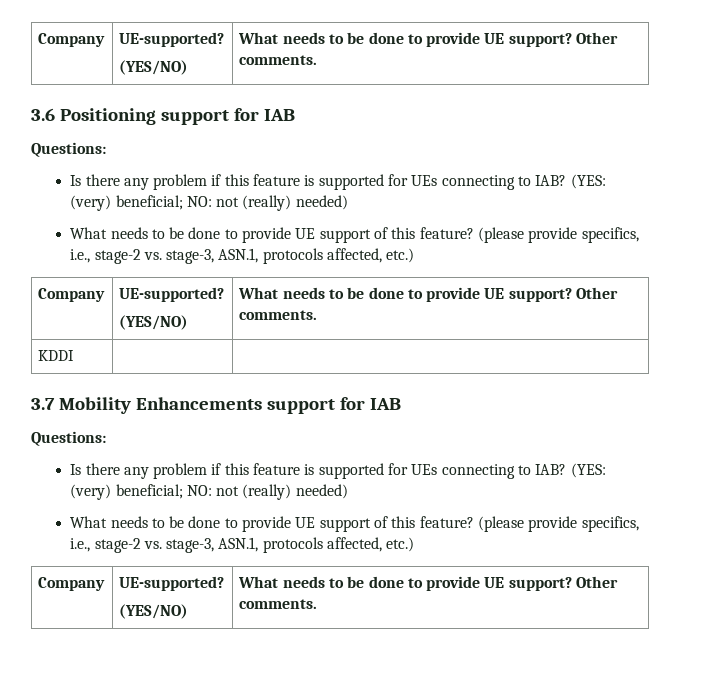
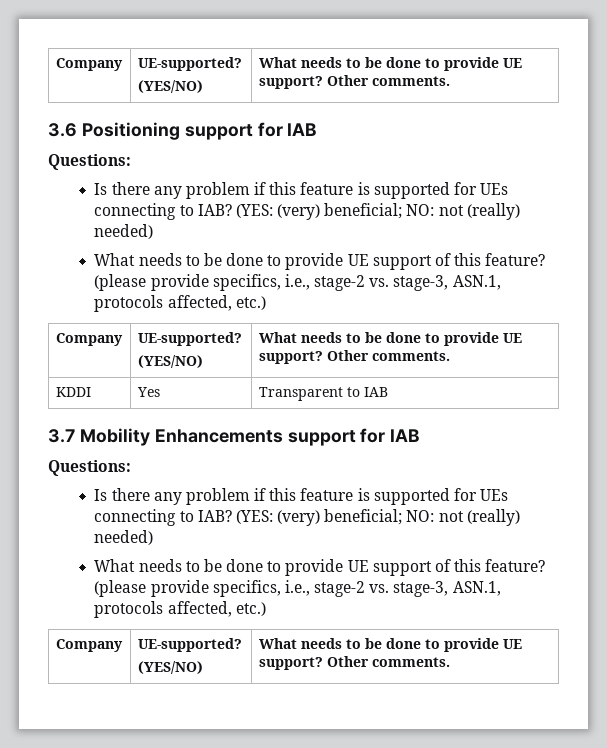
- KDDI | |
+ KDDI | Yes | Transparent to IAB

